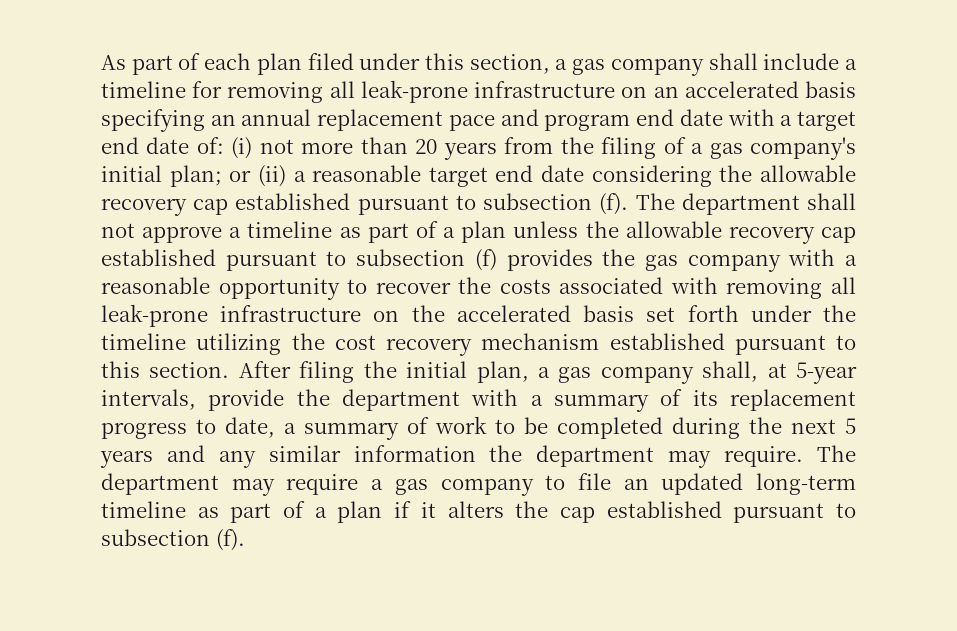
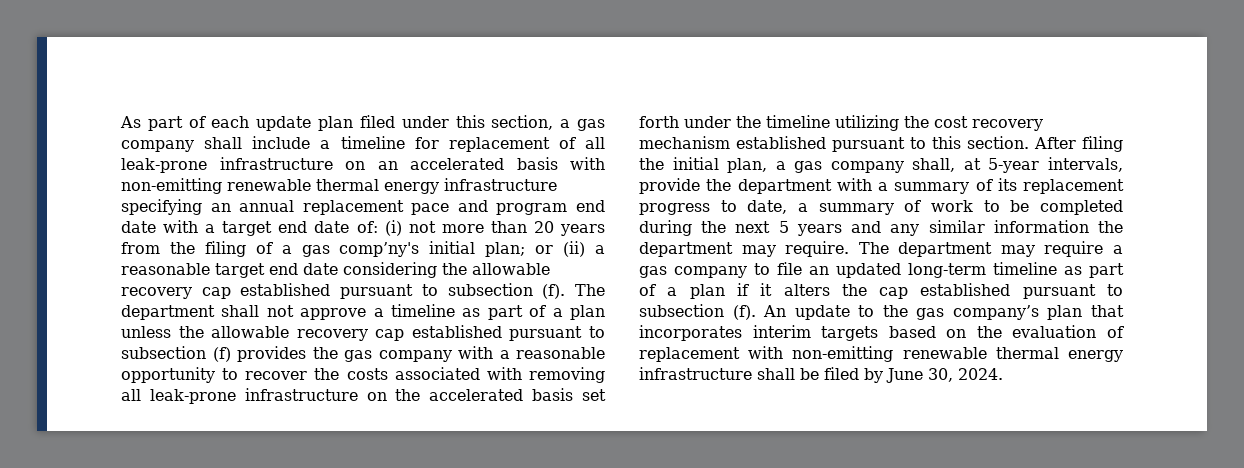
- As part of each plan filed under this section, a gas company shall include a timeline for removing all leak-prone infrastructure on an accelerated basis specifying an annual replacement pace and program end date with a target end date of:
+ As part of each update plan filed under this section, a gas company shall include a timeline for replacement of all leak-prone infrastructure on an accelerated basis with non-emitting renewable thermal energy infrastructure specifying an annual replacement pace and program end date with a target end date of:
- (i) not more than 20 years from the filing of a gas company's initial plan;
+ (i) not more than 20 years from the filing of a gas comp’ny's initial plan;
+ An update to the gas company’s plan that incorporates interim targets based on the evaluation of replacement with non-emitting renewable thermal energy infrastructure shall be filed by June 30, 2024.

